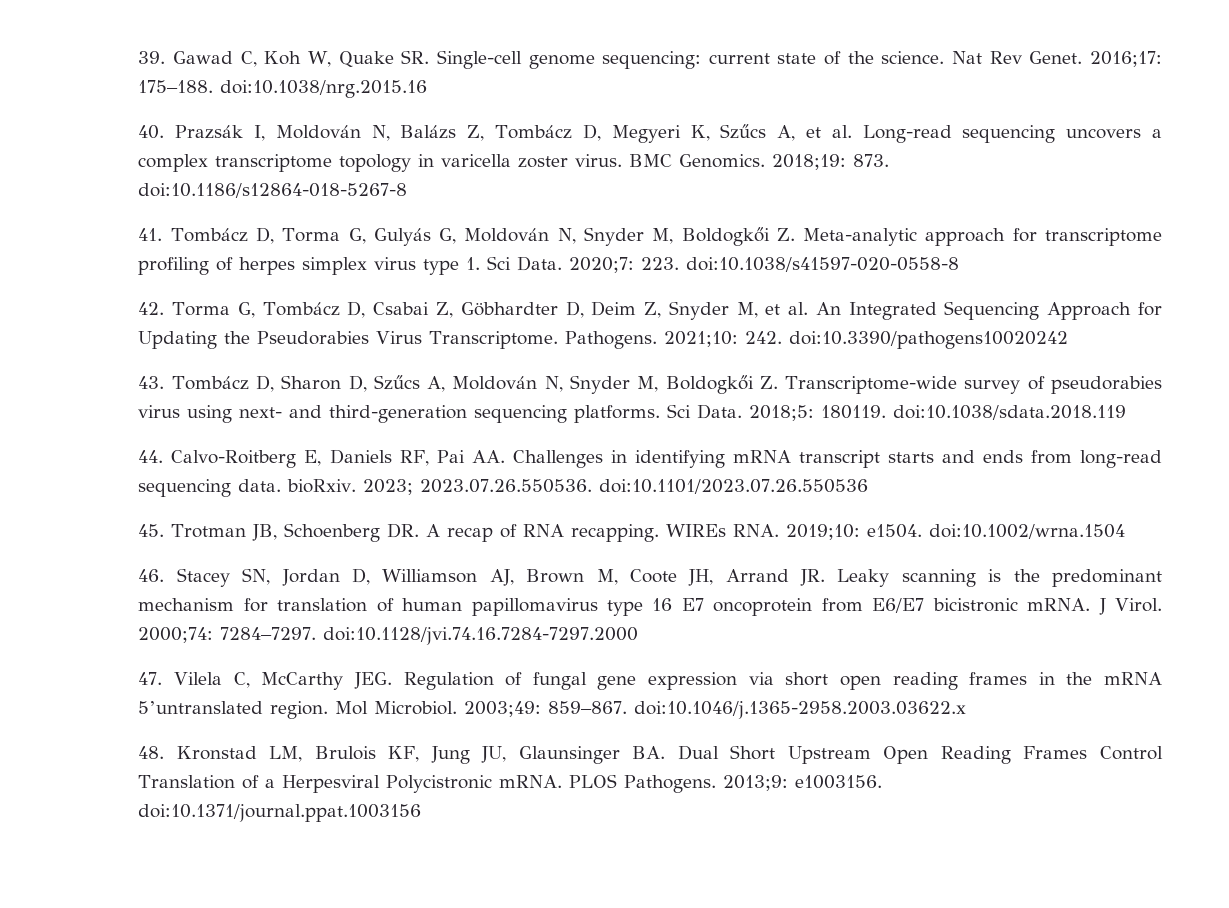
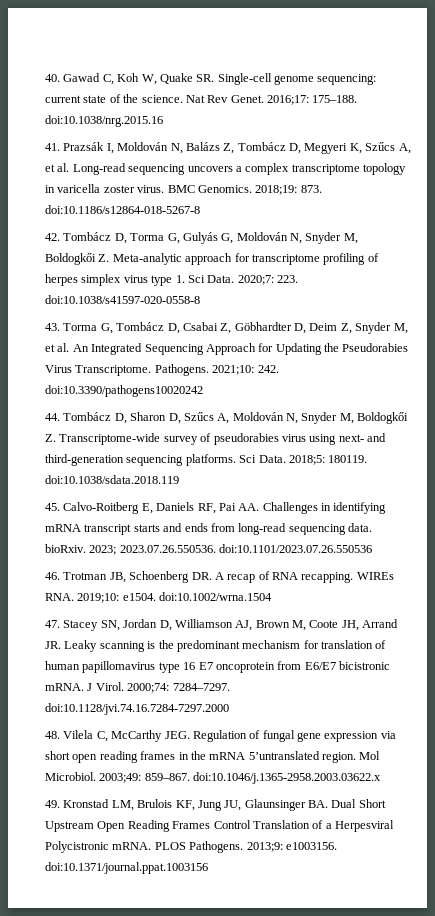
- 39. Gawad C, Koh W, Quake SR. Single-cell genome sequencing: current state of the science.
+ 40. Gawad C, Koh W, Quake SR. Single-cell genome sequencing: current state of the science.
- 40. Prazsák I, Moldován N, Balázs Z, Tombácz D, Megyeri K, Szűcs A, et al. Long-read sequencing uncovers a complex transcriptome topology in varicella zoster virus.
+ 41. Prazsák I, Moldován N, Balázs Z, Tombácz D, Megyeri K, Szűcs A, et al. Long-read sequencing uncovers a complex transcriptome topology in varicella zoster virus.
- 41. Tombácz D, Torma G, Gulyás G, Moldován N, Snyder M, Boldogkői Z. Meta-analytic approach for transcriptome profiling of herpes simplex virus type 1. Sci Data.
+ 42. Tombácz D, Torma G, Gulyás G, Moldován N, Snyder M, Boldogkői Z. Meta-analytic approach for transcriptome profiling of herpes simplex virus type 1. Sci Data.
- 42. Torma G, Tombácz D, Csabai Z, Göbhardter D, Deim Z, Snyder M, et al. An Integrated Sequencing Approach for Updating the Pseudorabies Virus Transcriptome.
+ 43. Torma G, Tombácz D, Csabai Z, Göbhardter D, Deim Z, Snyder M, et al. An Integrated Sequencing Approach for Updating the Pseudorabies Virus Transcriptome.
- 43. Tombácz D, Sharon D, Szűcs A, Moldován N, Snyder M, Boldogkői Z. Transcriptome-wide survey of pseudorabies virus using next- and third-generation sequencing platforms.
+ 44. Tombácz D, Sharon D, Szűcs A, Moldován N, Snyder M, Boldogkői Z. Transcriptome-wide survey of pseudorabies virus using next- and third-generation sequencing platforms.
- 44. Calvo-Roitberg E, Daniels RF, Pai AA. Challenges in identifying mRNA transcript starts and ends from long-read sequencing data. bioRxiv.
+ 45. Calvo-Roitberg E, Daniels RF, Pai AA. Challenges in identifying mRNA transcript starts and ends from long-read sequencing data. bioRxiv.
- 45. Trotman JB, Schoenberg DR. A recap of RNA recapping.
+ 46. Trotman JB, Schoenberg DR. A recap of RNA recapping.
- 46. Stacey SN, Jordan D, Williamson AJ, Brown M, Coote JH, Arrand JR. Leaky scanning is the predominant mechanism for translation of human papillomavirus type 16 E7 oncoprotein from E6/E7 bicistronic mRNA.
+ 47. Stacey SN, Jordan D, Williamson AJ, Brown M, Coote JH, Arrand JR. Leaky scanning is the predominant mechanism for translation of human papillomavirus type 16 E7 oncoprotein from E6/E7 bicistronic mRNA.
- 47. Vilela C, McCarthy JEG. Regulation of fungal gene expression via short open reading frames in the mRNA 5’untranslated region.
+ 48. Vilela C, McCarthy JEG. Regulation of fungal gene expression via short open reading frames in the mRNA 5’untranslated region.
- 48. Kronstad LM, Brulois KF, Jung JU, Glaunsinger BA. Dual Short Upstream Open Reading Frames Control Translation of a Herpesviral Polycistronic mRNA.
+ 49. Kronstad LM, Brulois KF, Jung JU, Glaunsinger BA. Dual Short Upstream Open Reading Frames Control Translation of a Herpesviral Polycistronic mRNA.

